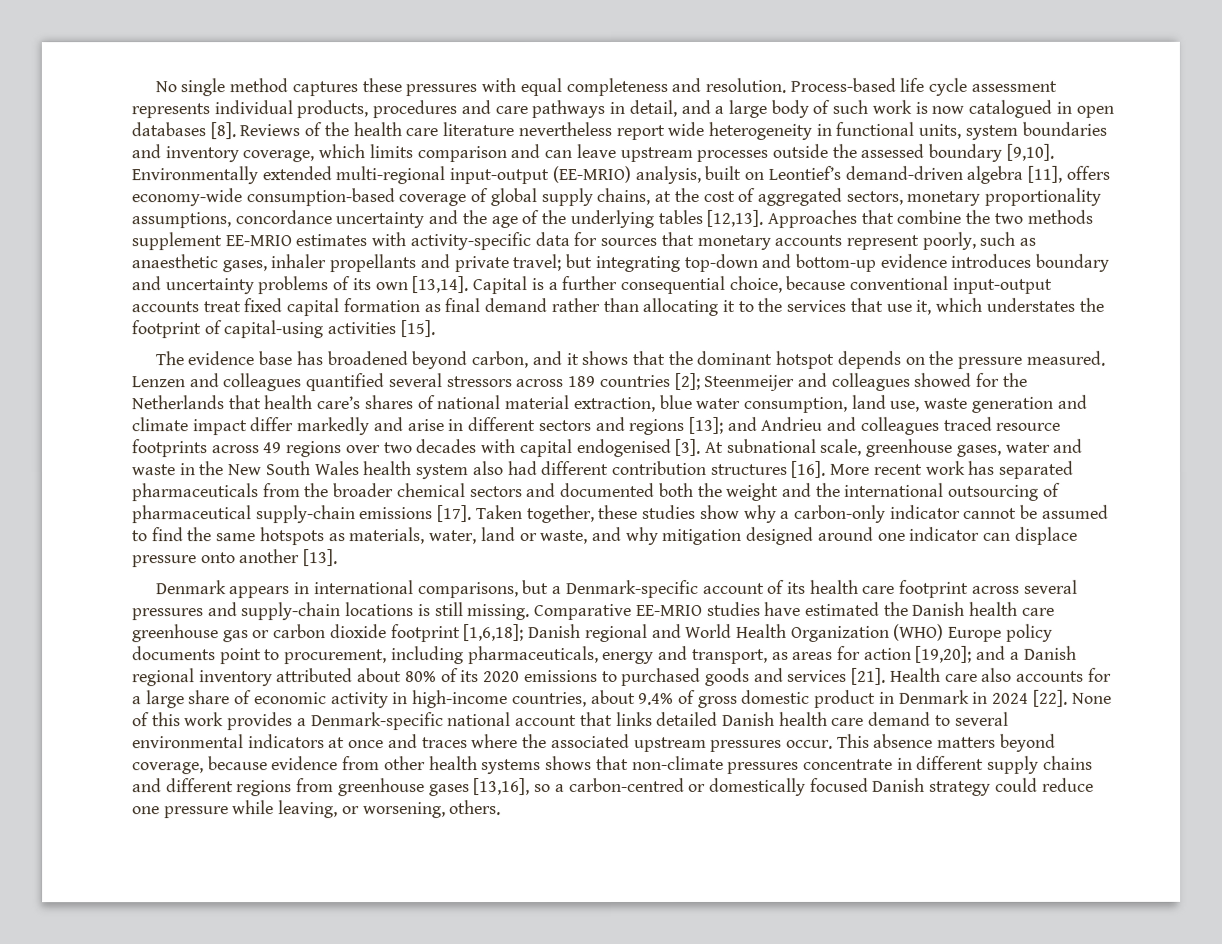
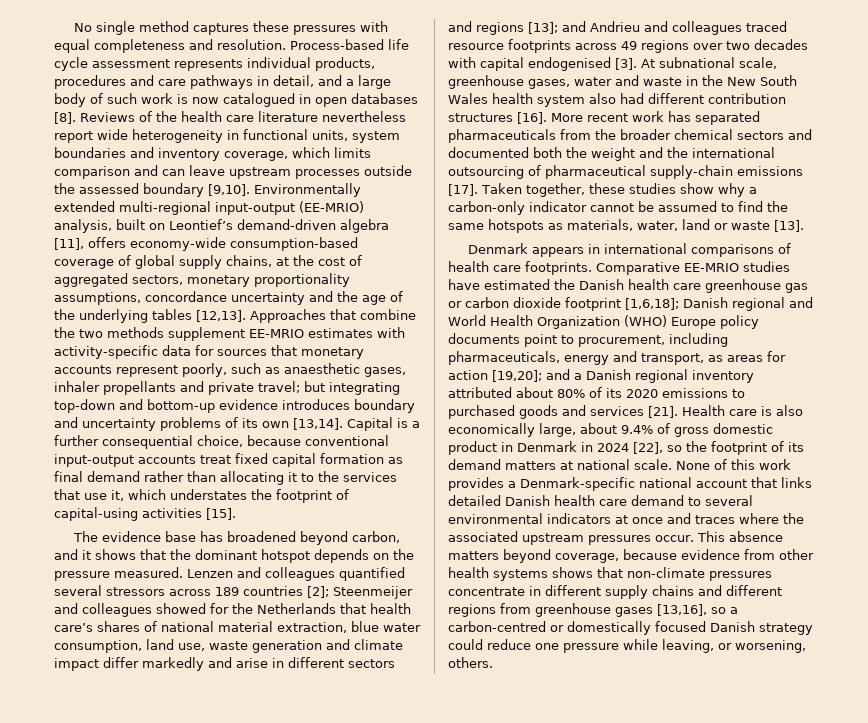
- Taken together, these studies show why a carbon-only indicator cannot be assumed to find the same hotspots as materials, water, land or waste, and why mitigation designed around one indicator can displace pressure onto another [13].
+ Taken together, these studies show why a carbon-only indicator cannot be assumed to find the same hotspots as materials, water, land or waste [13].
- Denmark appears in international comparisons, but a Denmark-specific account of its health care footprint across several pressures and supply-chain locations is still missing.
+ Denmark appears in international comparisons of health care footprints.
- Health care also accounts for a large share of economic activity in high-income countries, about 9.4% of gross domestic product in Denmark in 2024 [22].
+ Health care is also economically large, about 9.4% of gross domestic product in Denmark in 2024 [22], so the footprint of its demand matters at national scale.

